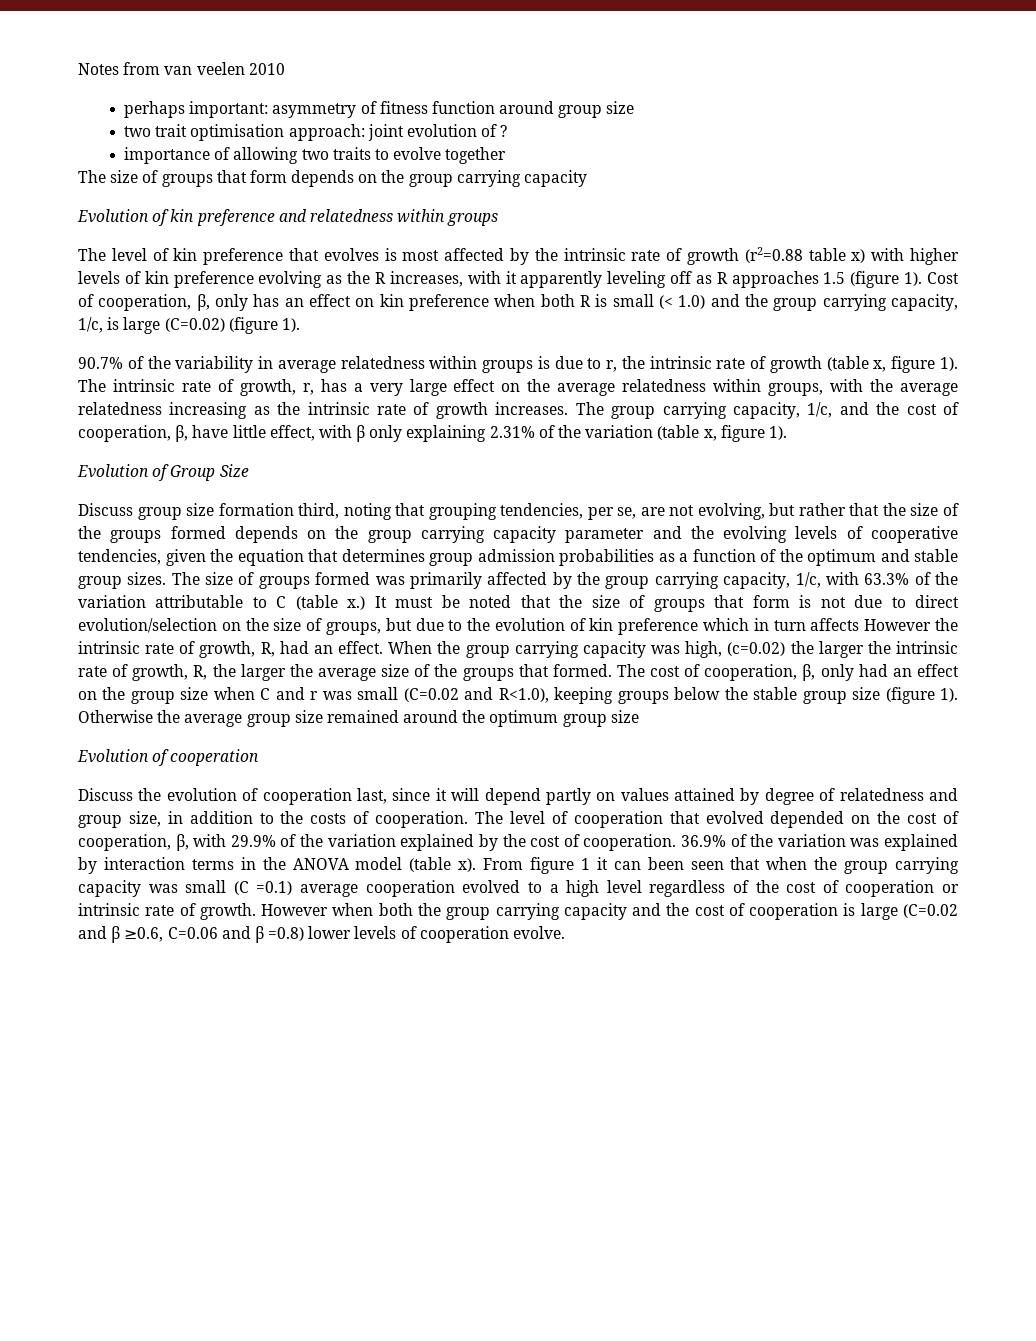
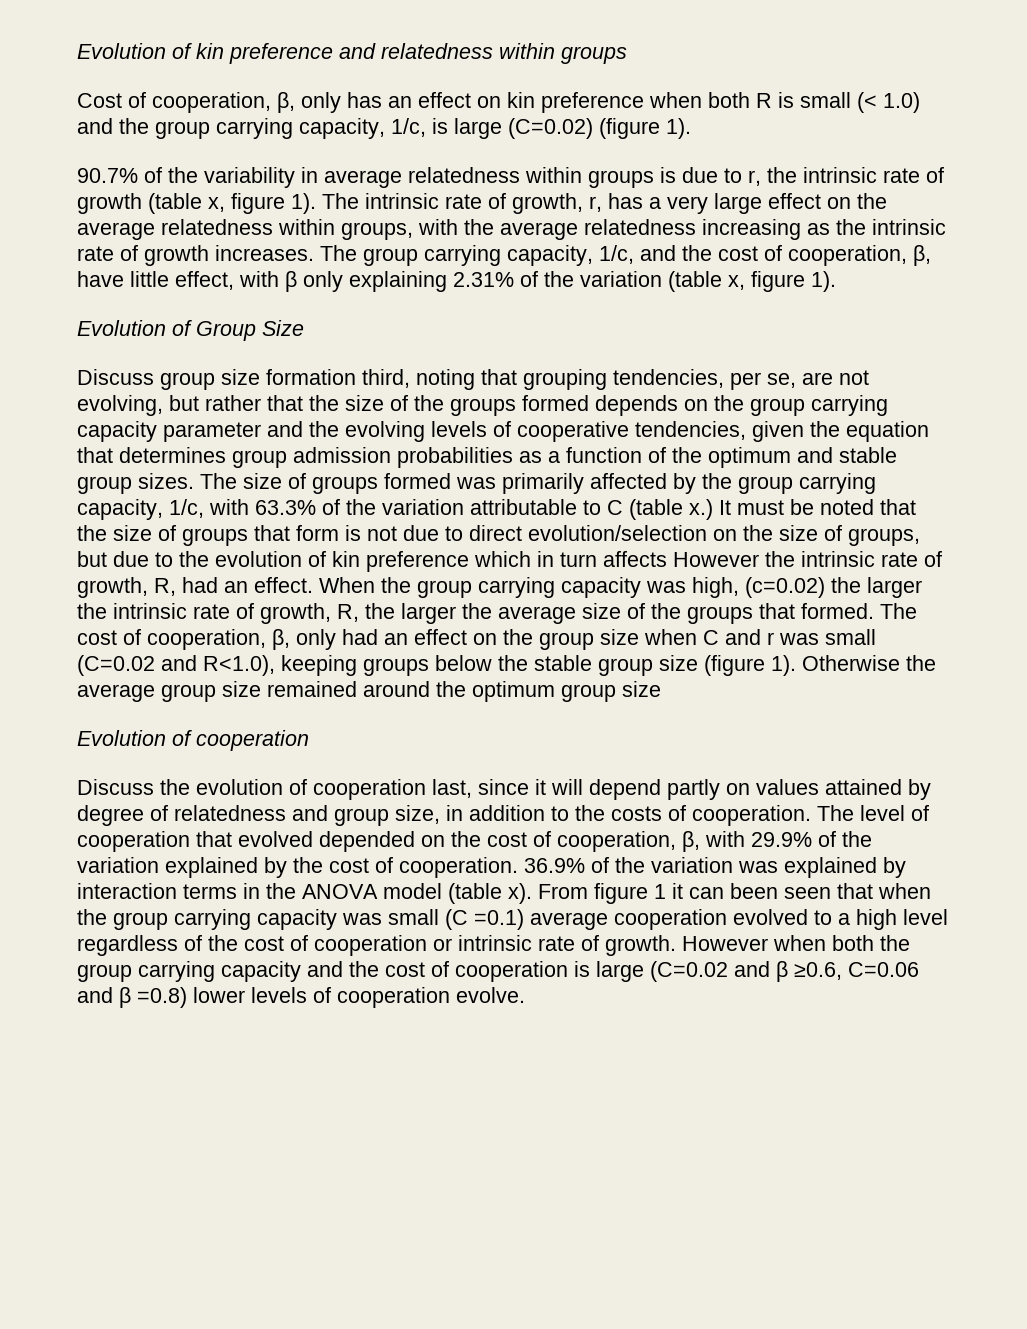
- Notes from van veelen 2010
- perhaps important: asymmetry of fitness function around group size
- two trait optimisation approach: joint evolution of ?
- importance of allowing two traits to evolve together
- The size of groups that form depends on the group carrying capacity
- The level of kin preference that evolves is most affected by the intrinsic rate of growth (r2=0.88 table x) with higher levels of kin preference evolving as the R increases, with it apparently leveling off as R approaches 1.5 (figure 1).

